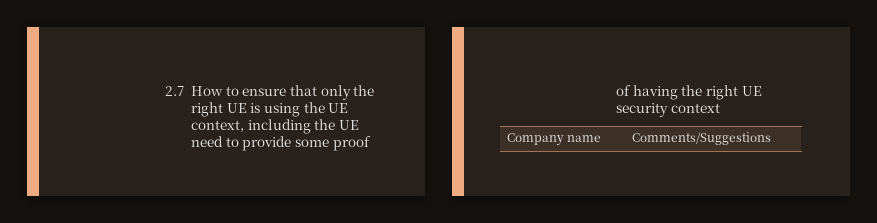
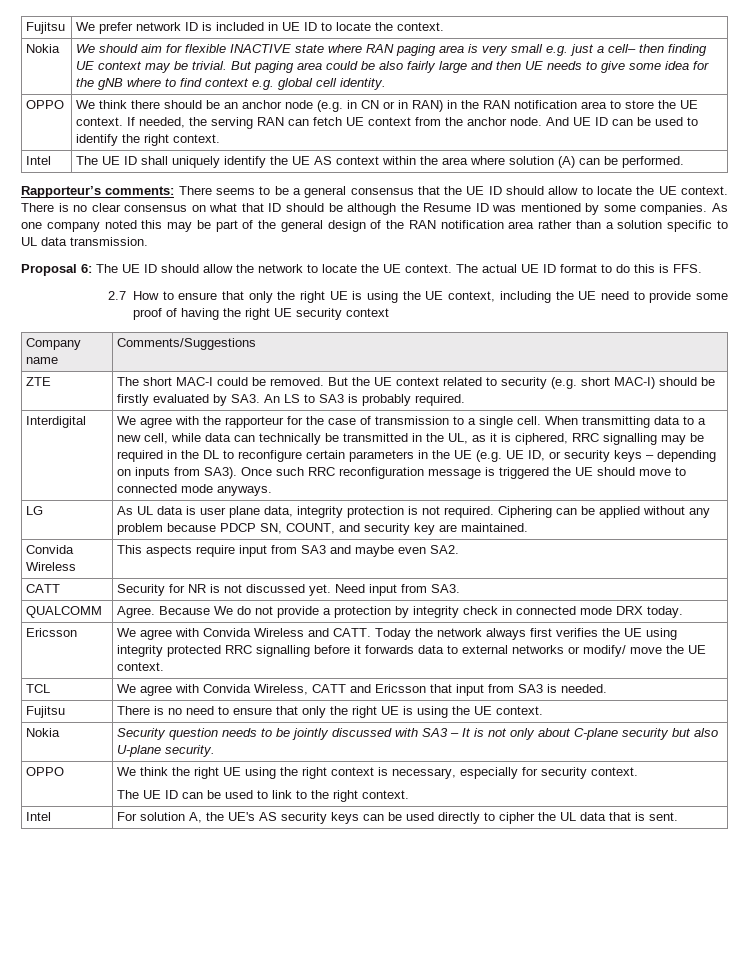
+ Fujitsu | We prefer network ID is included in UE ID to locate the context.
+ Nokia | We should aim for flexible INACTIVE state where RAN paging area is very small e.g. just a cell– then finding UE context may be trivial. But paging area could be also fairly large and then UE needs to give some idea for the gNB where to find context e.g. global cell identity.
+ OPPO | We think there should be an anchor node (e.g. in CN or in RAN) in the RAN notification area to store the UE context. If needed, the serving RAN can fetch UE context from the anchor node. And UE ID can be used to identify the right context.
+ Intel | The UE ID shall uniquely identify the UE AS context within the area where solution (A) can be performed.
+ Rapporteur’s comments: There seems to be a general consensus that the UE ID should allow to locate the UE context. There is no clear consensus on what that ID should be although the Resume ID was mentioned by some companies. As one company noted this may be part of the general design of the RAN notification area rather than a solution specific to UL data transmission.
+ Proposal 6: The UE ID should allow the network to locate the UE context. The actual UE ID format to do this is FFS.
+ ZTE | The short MAC-I could be removed. But the UE context related to security (e.g. short MAC-I) should be firstly evaluated by SA3. An LS to SA3 is probably required.
+ Interdigital | We agree with the rapporteur for the case of transmission to a single cell. When transmitting data to a new cell, while data can technically be transmitted in the UL, as it is ciphered, RRC signalling may be required in the DL to reconfigure certain parameters in the UE (e.g. UE ID, or security keys – depending on inputs from SA3). Once such RRC reconfiguration message is triggered the UE should move to connected mode anyways.
+ LG | As UL data is user plane data, integrity protection is not required. Ciphering can be applied without any problem because PDCP SN, COUNT, and security key are maintained.
+ Convida Wireless | This aspects require input from SA3 and maybe even SA2.
+ CATT | Security for NR is not discussed yet. Need input from SA3.
+ QUALCOMM | Agree. Because We do not provide a protection by integrity check in connected mode DRX today.
+ Ericsson | We agree with Convida Wireless and CATT. Today the network always first verifies the UE using integrity protected RRC signalling before it forwards data to external networks or modify/ move the UE context.
+ TCL | We agree with Convida Wireless, CATT and Ericsson that input from SA3 is needed.
+ Fujitsu | There is no need to ensure that only the right UE is using the UE context.
+ Nokia | Security question needs to be jointly discussed with SA3 – It is not only about C-plane security but also U-plane security.
+ OPPO | We think the right UE using the right context is necessary, especially for security context.
+ The UE ID can be used to link to the right context.
+ Intel | For solution A, the UE's AS security keys can be used directly to cipher the UL data that is sent.

